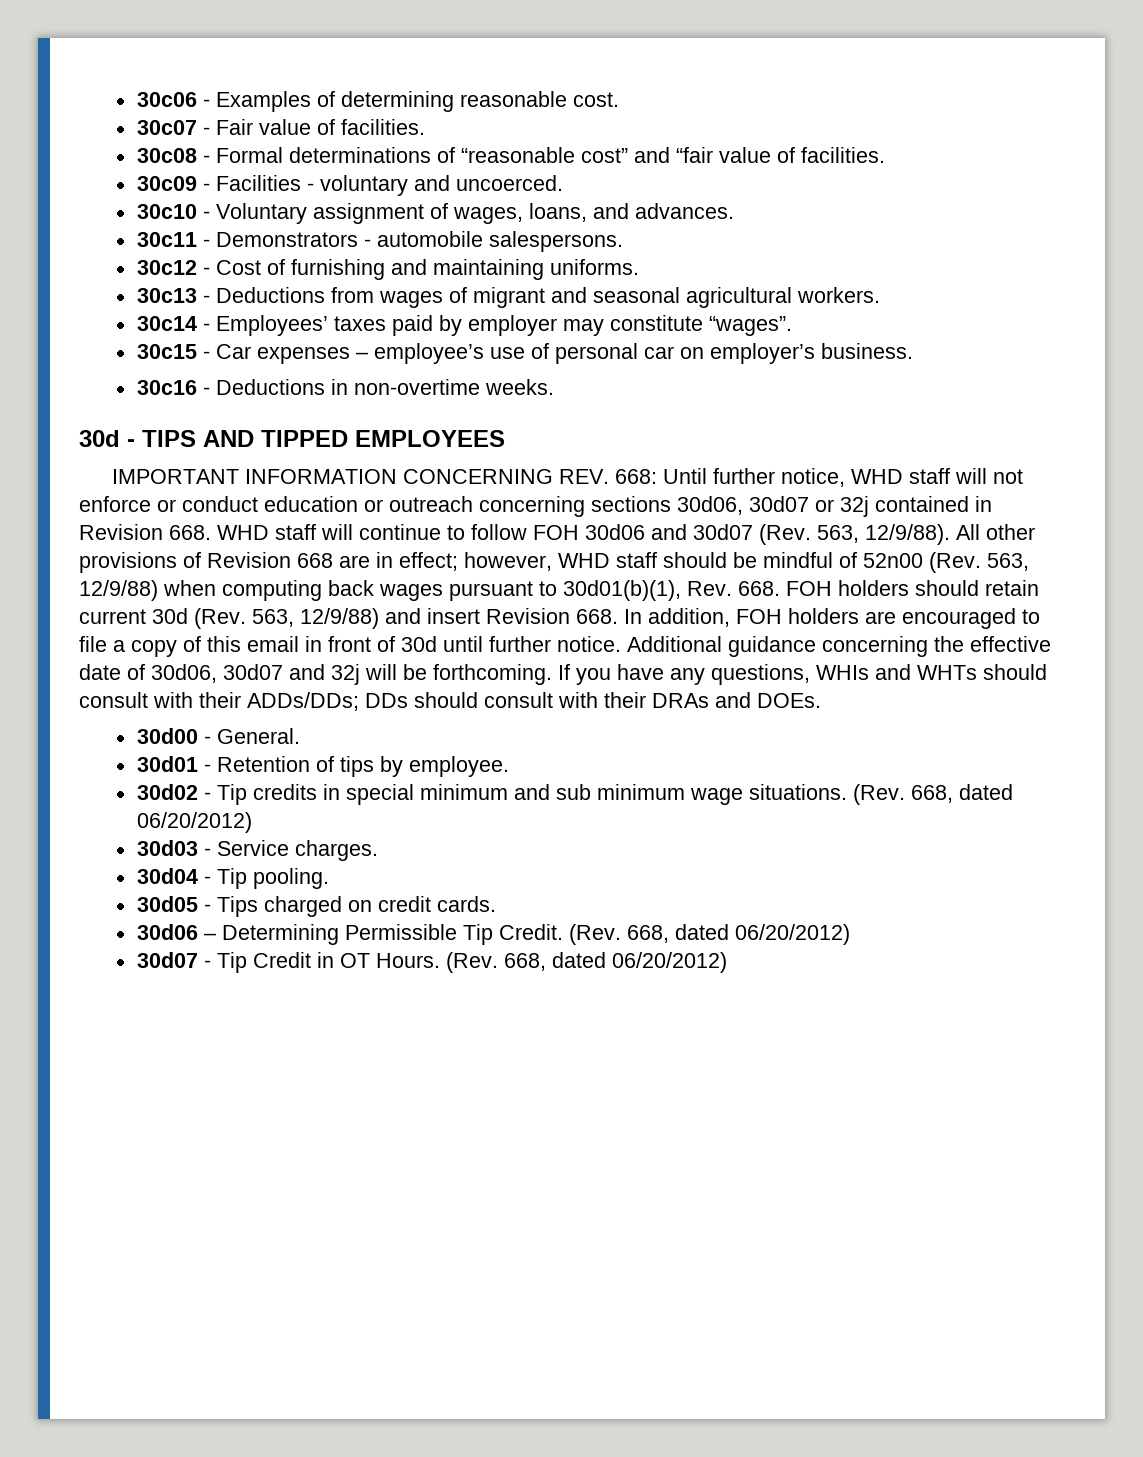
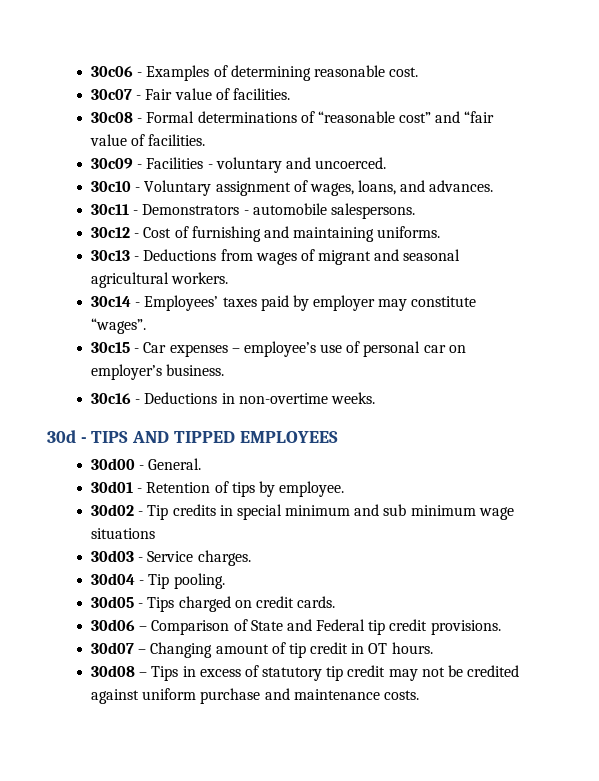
- IMPORTANT INFORMATION CONCERNING REV. 668: Until further notice, WHD staff will not enforce or conduct education or outreach concerning sections 30d06, 30d07 or 32j contained in Revision 668. WHD staff will continue to follow FOH 30d06 and 30d07 (Rev. 563, 12/9/88). All other provisions of Revision 668 are in effect; however, WHD staff should be mindful of 52n00 (Rev. 563, 12/9/88) when computing back wages pursuant to 30d01(b)(1), Rev. 668. FOH holders should retain current 30d (Rev. 563, 12/9/88) and insert Revision 668. In addition, FOH holders are encouraged to file a copy of this email in front of 30d until further notice. Additional guidance concerning the effective date of 30d06, 30d07 and 32j will be forthcoming. If you have any questions, WHIs and WHTs should consult with their ADDs/DDs; DDs should consult with their DRAs and DOEs.
- 30d02 - Tip credits in special minimum and sub minimum wage situations. (Rev. 668, dated 06/20/2012)
+ 30d02 - Tip credits in special minimum and sub minimum wage situations
- 30d06 – Determining Permissible Tip Credit. (Rev. 668, dated 06/20/2012)
- 30d07 - Tip Credit in OT Hours. (Rev. 668, dated 06/20/2012)
+ 30d06 – Comparison of State and Federal tip credit provisions.
+ 30d07 – Changing amount of tip credit in OT hours.
+ 30d08 – Tips in excess of statutory tip credit may not be credited against uniform purchase and maintenance costs.

